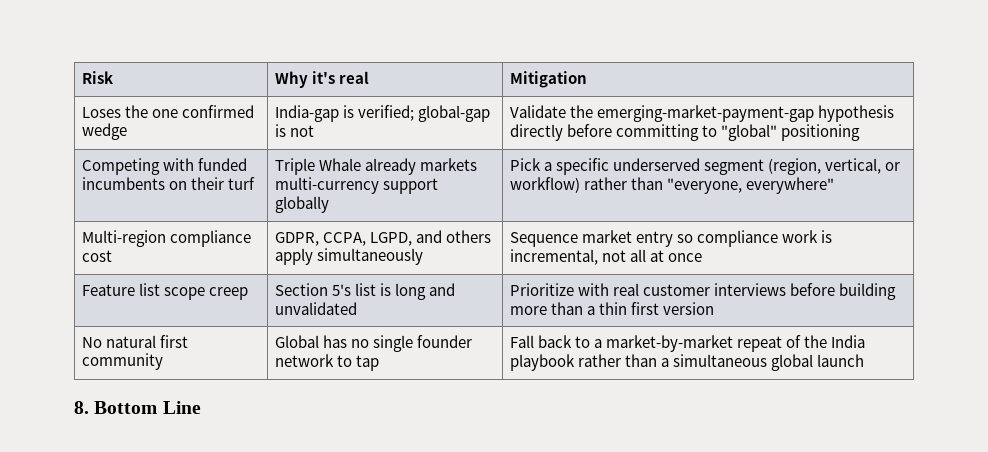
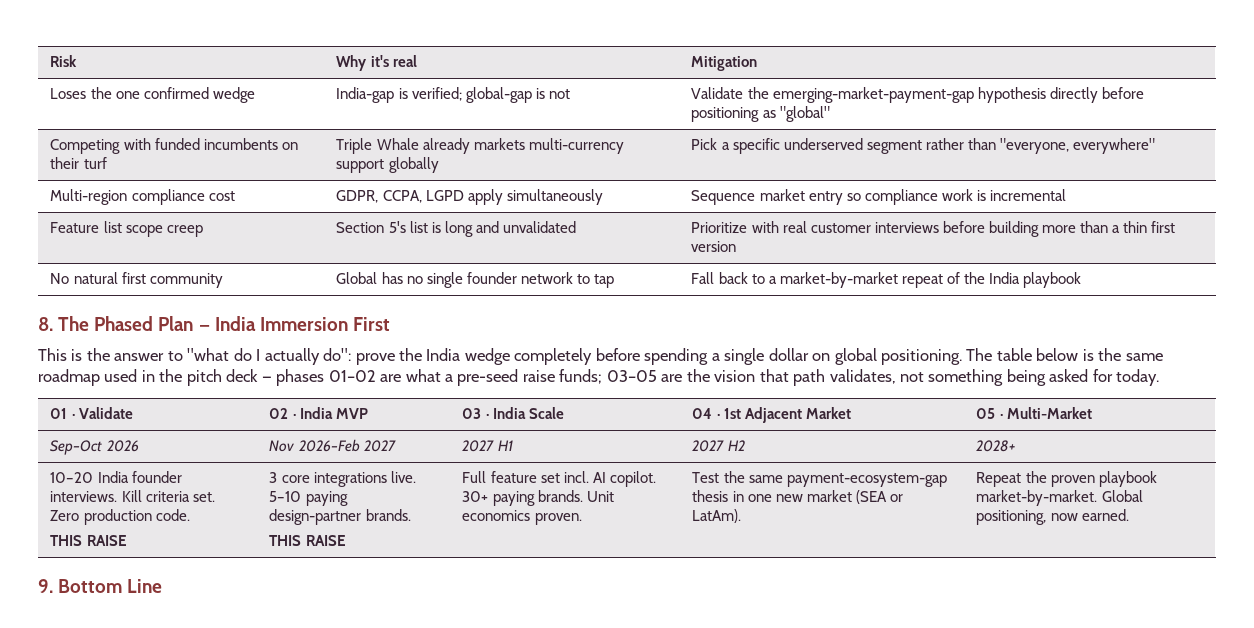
- Loses the one confirmed wedge | India-gap is verified; global-gap is not | Validate the emerging-market-payment-gap hypothesis directly before committing to "global" positioning
+ Loses the one confirmed wedge | India-gap is verified; global-gap is not | Validate the emerging-market-payment-gap hypothesis directly before positioning as "global"
- Competing with funded incumbents on their turf | Triple Whale already markets multi-currency support globally | Pick a specific underserved segment (region, vertical, or workflow) rather than "everyone, everywhere"
+ Competing with funded incumbents on their turf | Triple Whale already markets multi-currency support globally | Pick a specific underserved segment rather than "everyone, everywhere"
- Multi-region compliance cost | GDPR, CCPA, LGPD, and others apply simultaneously | Sequence market entry so compliance work is incremental, not all at once
+ Multi-region compliance cost | GDPR, CCPA, LGPD apply simultaneously | Sequence market entry so compliance work is incremental
- No natural first community | Global has no single founder network to tap | Fall back to a market-by-market repeat of the India playbook rather than a simultaneous global launch
- 8. Bottom Line
+ No natural first community | Global has no single founder network to tap | Fall back to a market-by-market repeat of the India playbook
+ 8. The Phased Plan — India Immersion First
+ This is the answer to "what do I actually do": prove the India wedge completely before spending a single dollar on global positioning. The table below is the same roadmap used in the pitch deck — phases 01–02 are what a pre-seed raise funds; 03–05 are the vision that path validates, not something being asked for today.
+ 01 · Validate | 02 · India MVP | 03 · India Scale | 04 · 1st Adjacent Market | 05 · Multi-Market
+ Sep–Oct 2026 | Nov 2026–Feb 2027 | 2027 H1 | 2027 H2 | 2028+
+ 10–20 India founder interviews. Kill criteria set. Zero production code.
+ THIS RAISE | 3 core integrations live. 5–10 paying design-partner brands.
+ THIS RAISE | Full feature set incl. AI copilot. 30+ paying brands. Unit economics proven. | Test the same payment-ecosystem-gap thesis in one new market (SEA or LatAm). | Repeat the proven playbook market-by-market. Global positioning, now earned.
+ 9. Bottom Line

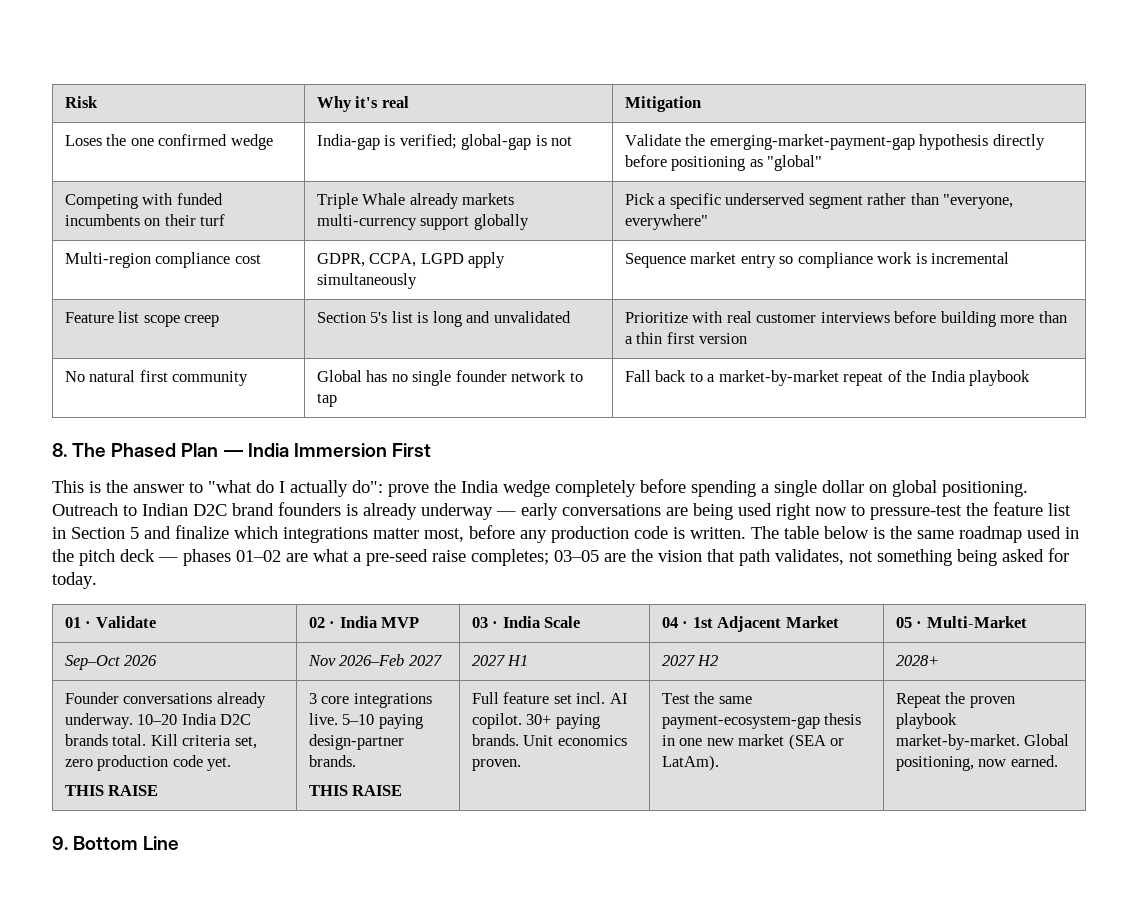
+ Outreach to Indian D2C brand founders is already underway — early conversations are being used right now to pressure-test the feature list in Section 5 and finalize which integrations matter most, before any production code is written.
- The table below is the same roadmap used in the pitch deck — phases 01–02 are what a pre-seed raise funds; 03–05 are the vision that path validates, not something being asked for today.
+ The table below is the same roadmap used in the pitch deck — phases 01–02 are what a pre-seed raise completes; 03–05 are the vision that path validates, not something being asked for today.
- 10–20 India founder interviews. Kill criteria set. Zero production code.
+ Founder conversations already underway. 10–20 India D2C brands total. Kill criteria set, zero production code yet.

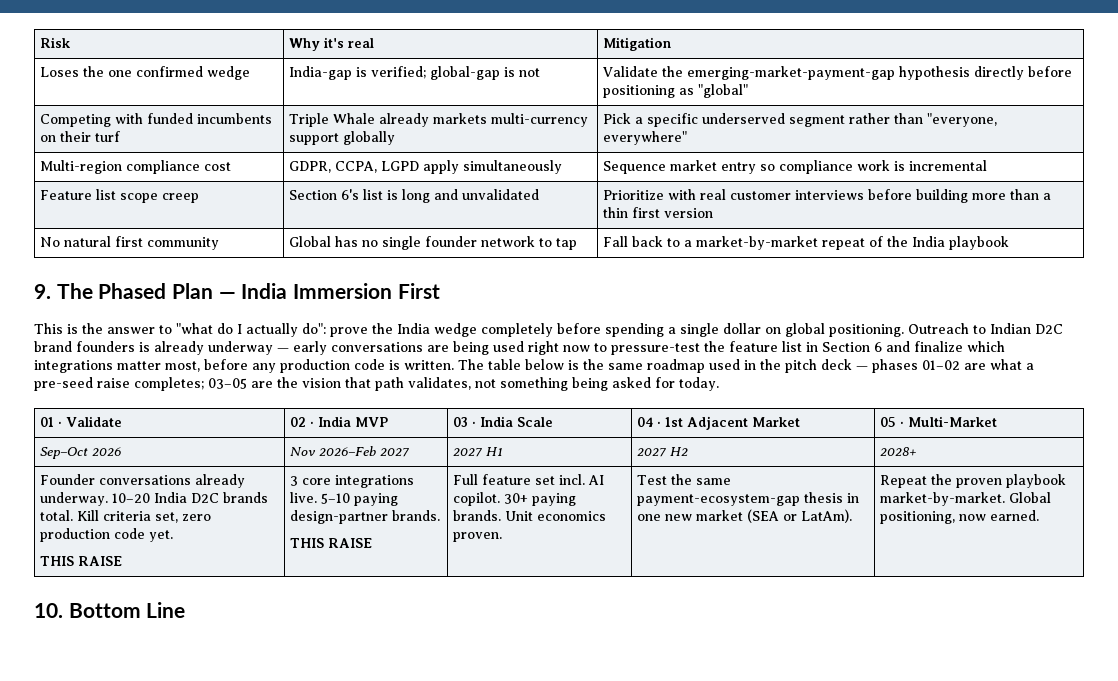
- Feature list scope creep | Section 5's list is long and unvalidated | Prioritize with real customer interviews before building more than a thin first version
+ Feature list scope creep | Section 6's list is long and unvalidated | Prioritize with real customer interviews before building more than a thin first version
- 8. The Phased Plan — India Immersion First
+ 9. The Phased Plan — India Immersion First
- Outreach to Indian D2C brand founders is already underway — early conversations are being used right now to pressure-test the feature list in Section 5 and finalize which integrations matter most, before any production code is written.
+ Outreach to Indian D2C brand founders is already underway — early conversations are being used right now to pressure-test the feature list in Section 6 and finalize which integrations matter most, before any production code is written.
- 9. Bottom Line
+ 10. Bottom Line

